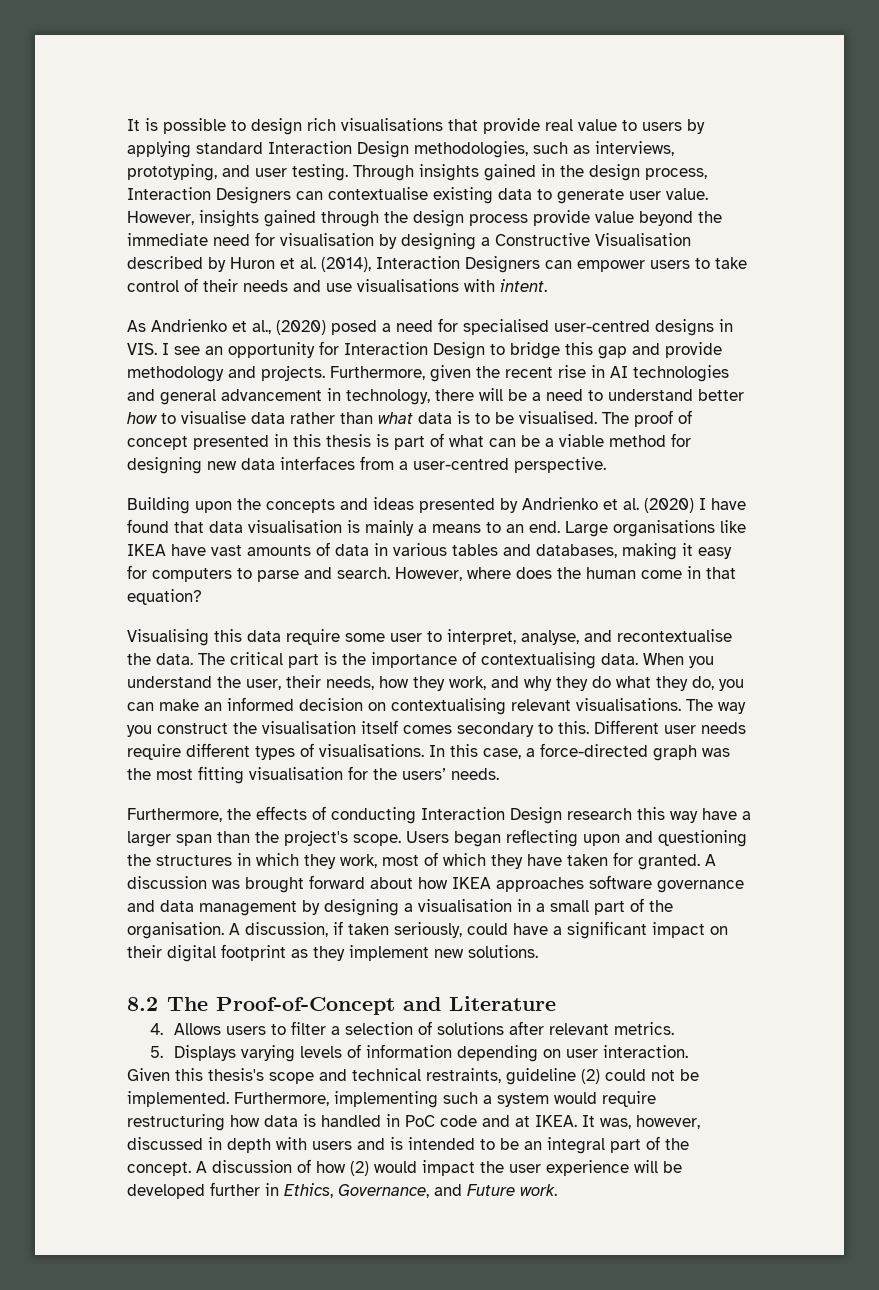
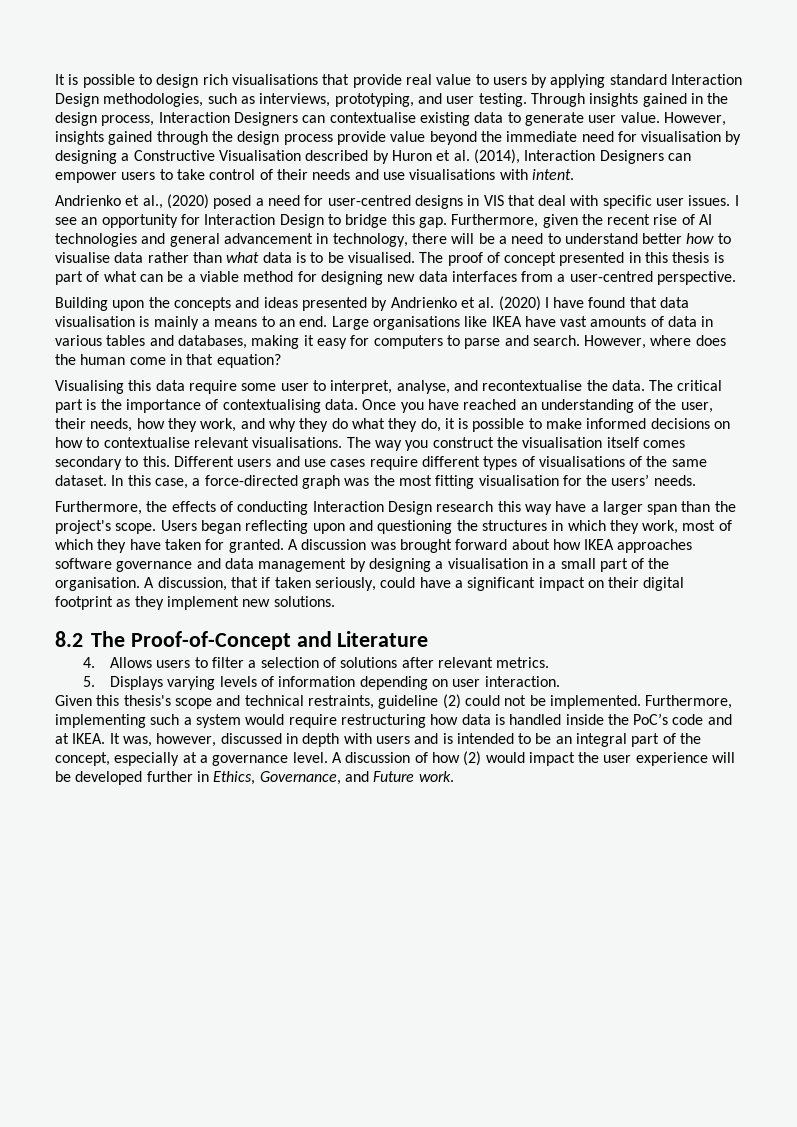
- As Andrienko et al., (2020) posed a need for specialised user-centred designs in VIS. I see an opportunity for Interaction Design to bridge this gap and provide methodology and projects.
+ Andrienko et al., (2020) posed a need for user-centred designs in VIS that deal with specific user issues. I see an opportunity for Interaction Design to bridge this gap.
- Furthermore, given the recent rise in AI technologies and general advancement in technology, there will be a need to understand better how to visualise data rather than what data is to be visualised.
+ Furthermore, given the recent rise of AI technologies and general advancement in technology, there will be a need to understand better how to visualise data rather than what data is to be visualised.
- When you understand the user, their needs, how they work, and why they do what they do, you can make an informed decision on contextualising relevant visualisations.
+ Once you have reached an understanding of the user, their needs, how they work, and why they do what they do, it is possible to make informed decisions on how to contextualise relevant visualisations.
- Different user needs require different types of visualisations.
+ Different users and use cases require different types of visualisations of the same dataset.
- A discussion, if taken seriously, could have a significant impact on their digital footprint as they implement new solutions.
+ A discussion, that if taken seriously, could have a significant impact on their digital footprint as they implement new solutions.
- Furthermore, implementing such a system would require restructuring how data is handled in PoC code and at IKEA.
+ Furthermore, implementing such a system would require restructuring how data is handled inside the PoC’s code and at IKEA.
- It was, however, discussed in depth with users and is intended to be an integral part of the concept.
+ It was, however, discussed in depth with users and is intended to be an integral part of the concept, especially at a governance level.

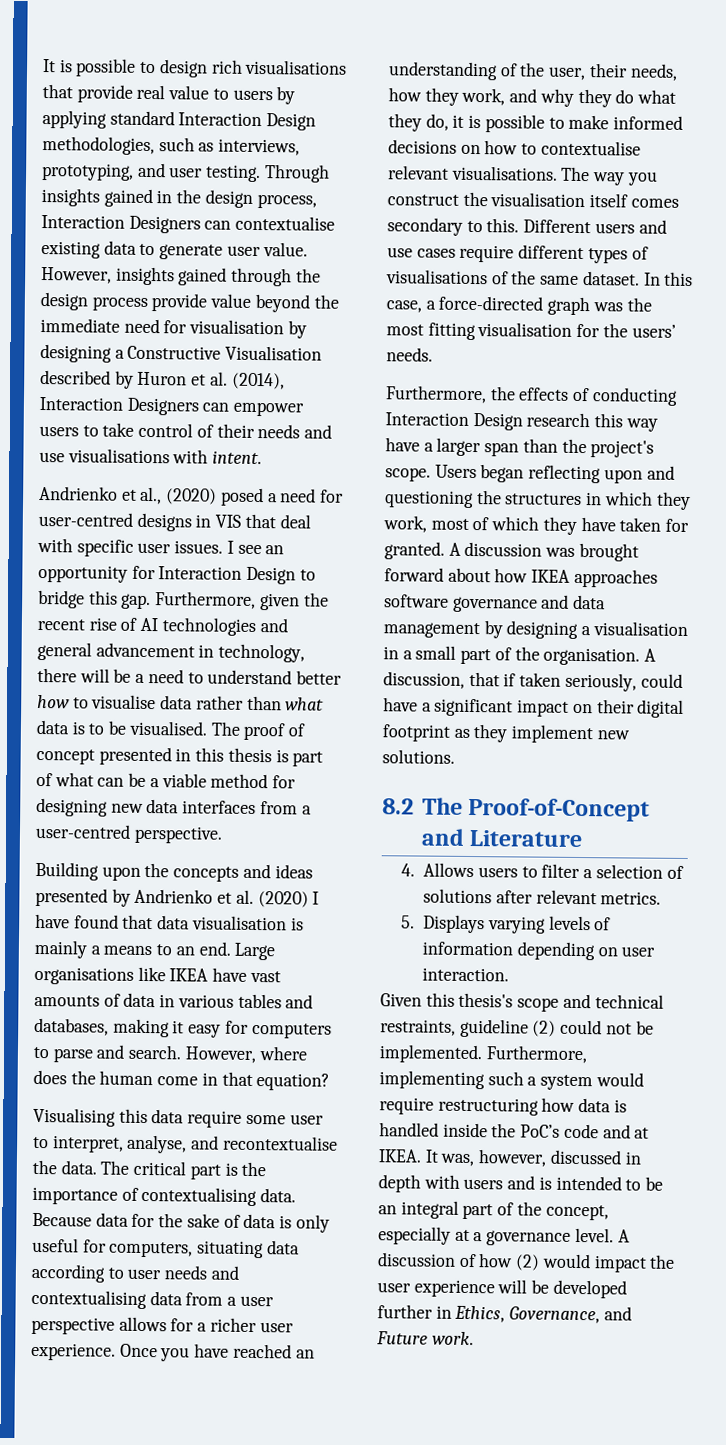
+ Because data for the sake of data is only useful for computers, situating data according to user needs and contextualising data from a user perspective allows for a richer user experience.

